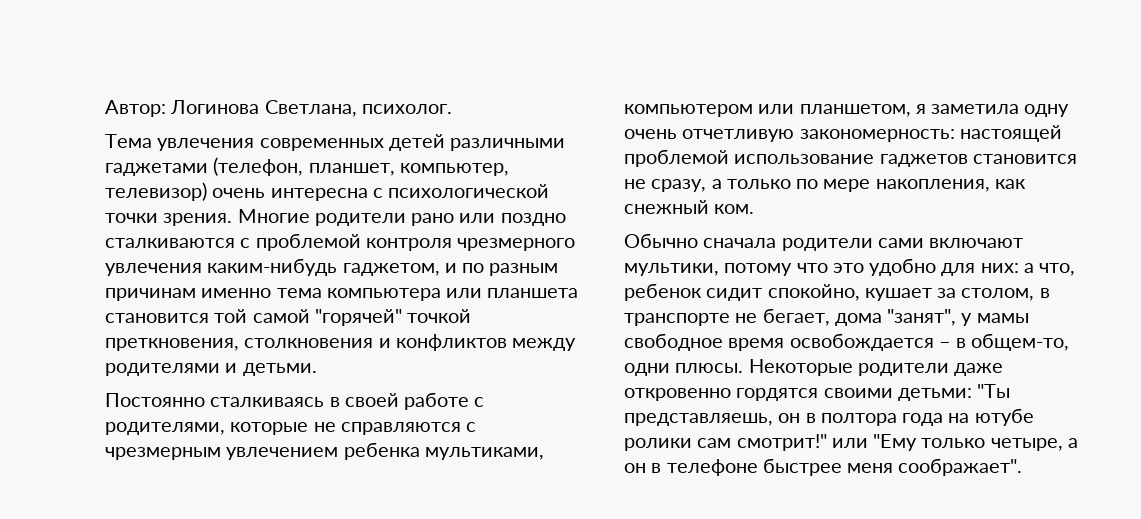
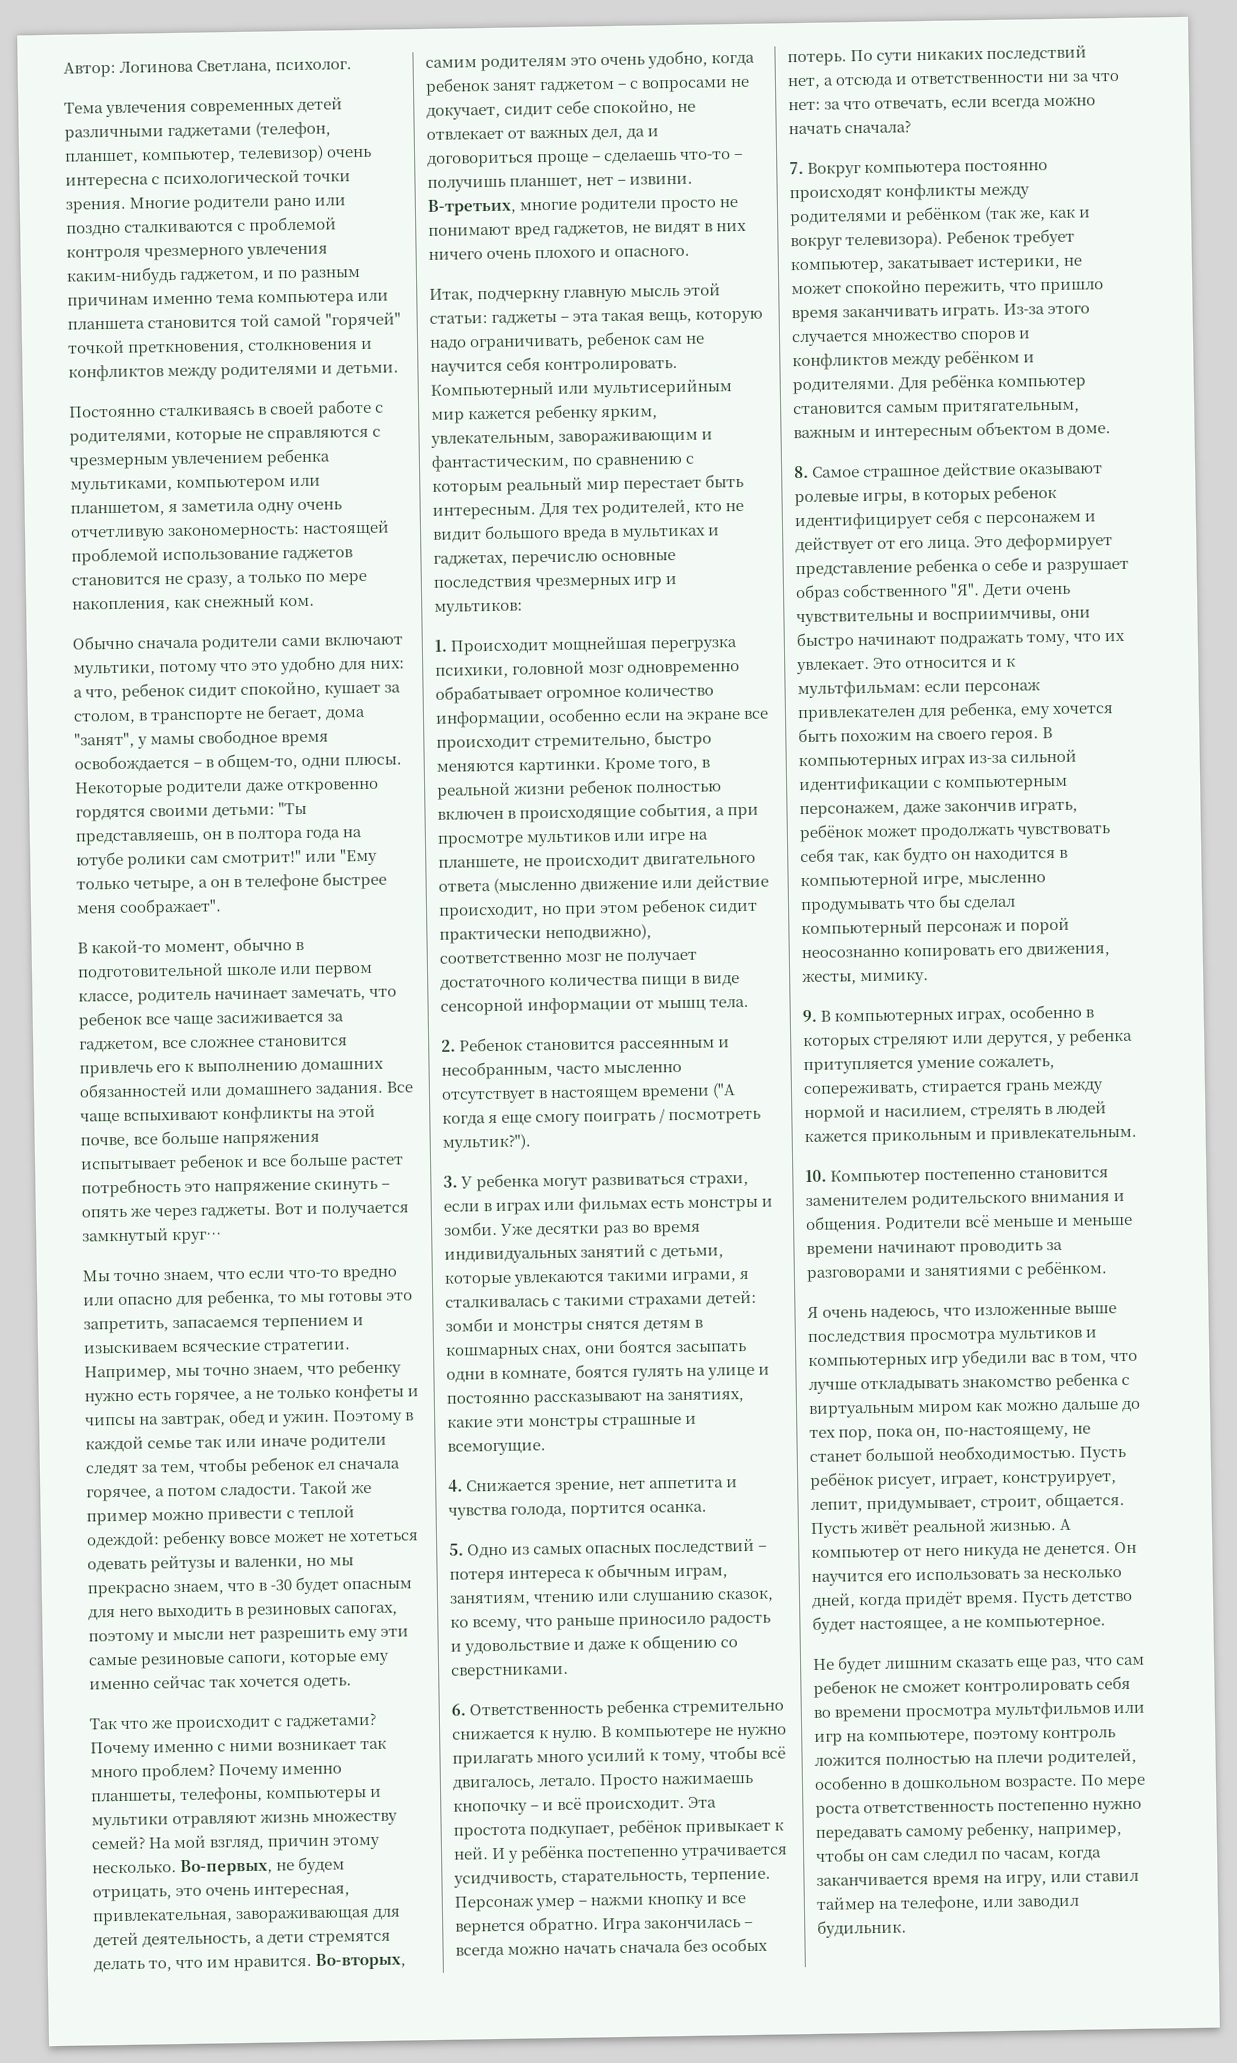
+ В какой-то момент, обычно в подготовительной школе или первом классе, родитель начинает замечать, что ребенок все чаще засиживается за гаджетом, все сложнее становится привлечь его к выполнению домашних обязанностей или домашнего задания. Все чаще вспыхивают конфликты на этой почве, все больше напряжения испытывает ребенок и все больше растет потребность это напряжение скинуть – опять же через гаджеты. Вот и получается замкнутый круг…
+ Мы точно знаем, что если что-то вредно или опасно для ребенка, то мы готовы это запретить, запасаемся терпением и изыскиваем всяческие стратегии. Например, мы точно знаем, что ребенку нужно есть горячее, а не только конфеты и чипсы на завтрак, обед и ужин. Поэтому в каждой семье так или иначе родители следят за тем, чтобы ребенок ел сначала горячее, а потом сладости. Такой же пример можно привести с теплой одеждой: ребенку вовсе может не хотеться одевать рейтузы и валенки, но мы прекрасно знаем, что в -30 будет опасным для него выходить в резиновых сапогах, поэтому и мысли нет разрешить ему эти самые резиновые сапоги, которые ему именно сейчас так хочется одеть.
+ Так что же происходит с гаджетами? Почему именно с ними возникает так много проблем? Почему именно планшеты, телефоны, компьютеры и мультики отравляют жизнь множеству семей? На мой взгляд, причин этому несколько. Во-первых, не будем отрицать, это очень интересная, привлекательная, завораживающая для детей деятельность, а дети стремятся делать то, что им нравится. Во-вторых, самим родителям это очень удобно, когда ребенок занят гаджетом – с вопросами не докучает, сидит себе спокойно, не отвлекает от важных дел, да и договориться проще – сделаешь что-то – получишь планшет, нет – извини. В-третьих, многие родители просто не понимают вред гаджетов, не видят в них ничего очень плохого и опасного.
+ Итак, подчеркну главную мысль этой статьи: гаджеты – эта такая вещь, которую надо ограничивать, ребенок сам не научится себя контролировать. Компьютерный или мультисерийным мир кажется ребенку ярким, увлекательным, завораживающим и фантастическим, по сравнению с которым реальный мир перестает быть интересным. Для тех родителей, кто не видит большого вреда в мультиках и гаджетах, перечислю основные последствия чрезмерных игр и мультиков:
+ 1. Происходит мощнейшая перегрузка психики, головной мозг одновременно обрабатывает огромное количество информации, особенно если на экране все происходит стремительно, быстро меняются картинки. Кроме того, в реальной жизни ребенок полностью включен в происходящие события, а при просмотре мультиков или игре на планшете, не происходит двигательного ответа (мысленно движение или действие происходит, но при этом ребенок сидит практически неподвижно), соответственно мозг не получает достаточного количества пищи в виде сенсорной информации от мышц тела.
+ 2. Ребенок становится рассеянным и несобранным, часто мысленно отсутствует в настоящем времени ("А когда я еще смогу поиграть / посмотреть мультик?").
+ 3. У ребенка могут развиваться страхи, если в играх или фильмах есть монстры и зомби. Уже десятки раз во время индивидуальных занятий с детьми, которые увлекаются такими играми, я сталкивалась с такими страхами детей: зомби и монстры снятся детям в кошмарных снах, они боятся засыпать одни в комнате, боятся гулять на улице и постоянно рассказывают на занятиях, какие эти монстры страшные и всемогущие.
+ 4. Снижается зрение, нет аппетита и чувства голода, портится осанка.
+ 5. Одно из самых опасных последствий – потеря интереса к обычным играм, занятиям, чтению или слушанию сказок, ко всему, что раньше приносило радость и удовольствие и даже к общению со сверстниками.
+ 6. Ответственность ребенка стремительно снижается к нулю. В компьютере не нужно прилагать много усилий к тому, чтобы всё двигалось, летало. Просто нажимаешь кнопочку – и всё происходит. Эта простота подкупает, ребёнок привыкает к ней. И у ребёнка постепенно утрачивается усидчивость, старательность, терпение. Персонаж умер – нажми кнопку и все вернется обратно. Игра закончилась – всегда можно начать сначала без особых потерь. По сути никаких последствий нет, а отсюда и ответственности ни за что нет: за что отвечать, если всегда можно начать сначала?
+ 7. Вокруг компьютера постоянно происходят конфликты между родителями и ребёнком (так же, как и вокруг телевизора). Ребенок требует компьютер, закатывает истерики, не может спокойно пережить, что пришло время заканчивать играть. Из-за этого случается множество споров и конфликтов между ребёнком и родителями. Для ребёнка компьютер становится самым притягательным, важным и интересным объектом в доме.
+ 8. Самое страшное действие оказывают ролевые игры, в которых ребенок идентифицирует себя с персонажем и действует от его лица. Это деформирует представление ребенка о себе и разрушает образ собственного "Я". Дети очень чувствительны и восприимчивы, они быстро начинают подражать тому, что их увлекает. Это относится и к мультфильмам: если персонаж привлекателен для ребенка, ему хочется быть похожим на своего героя. В компьютерных играх из-за сильной идентификации с компьютерным персонажем, даже закончив играть, ребёнок может продолжать чувствовать себя так, как будто он находится в компьютерной игре, мысленно продумывать что бы сделал компьютерный персонаж и порой неосознанно копировать его движения, жесты, мимику.
+ 9. В компьютерных играх, особенно в которых стреляют или дерутся, у ребенка притупляется умение сожалеть, сопереживать, стирается грань между нормой и насилием, стрелять в людей кажется прикольным и привлекательным.
+ 10. Компьютер постепенно становится заменителем родительского внимания и общения. Родители всё меньше и меньше времени начинают проводить за разговорами и занятиями с ребёнком.
+ Я очень надеюсь, что изложенные выше последствия просмотра мультиков и компьютерных игр убедили вас в том, что лучше откладывать знакомство ребенка с виртуальным миром как можно дальше до тех пор, пока он, по-настоящему, не станет большой необходимостью. Пусть ребёнок рисует, играет, конструирует, лепит, придумывает, строит, общается. Пусть живёт реальной жизнью. А компьютер от него никуда не денется. Он научится его использовать за несколько дней, когда придёт время. Пусть детство будет настоящее, а не компьютерное.
+ Не будет лишним сказать еще раз, что сам ребенок не сможет контролировать себя во времени просмотра мультфильмов или игр на компьютере, поэтому контроль ложится полностью на плечи родителей, особенно в дошкольном возрасте. По мере роста ответственность постепенно нужно передавать самому ребенку, например, чтобы он сам следил по часам, когда заканчивается время на игру, или ставил таймер на телефоне, или заводил будильник.

